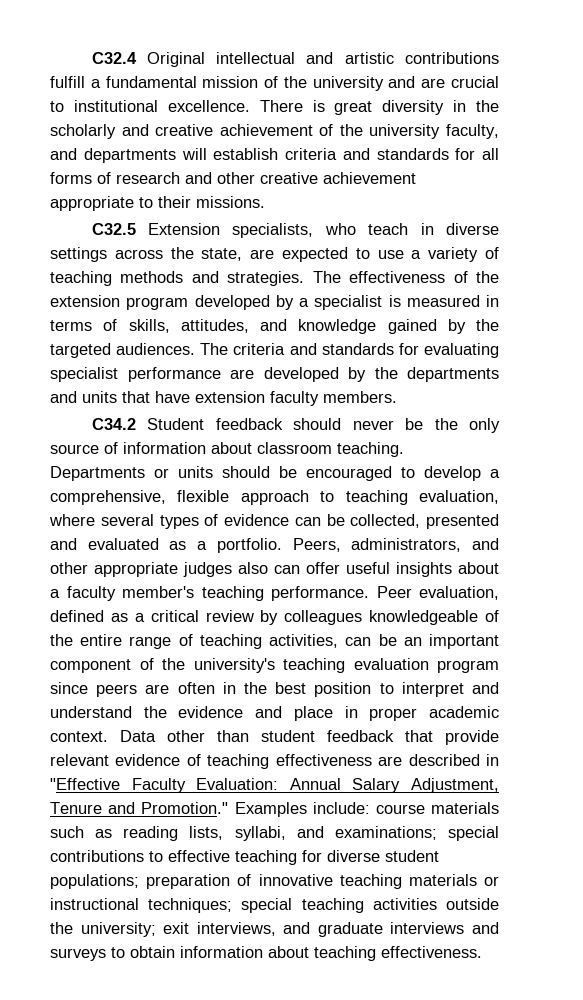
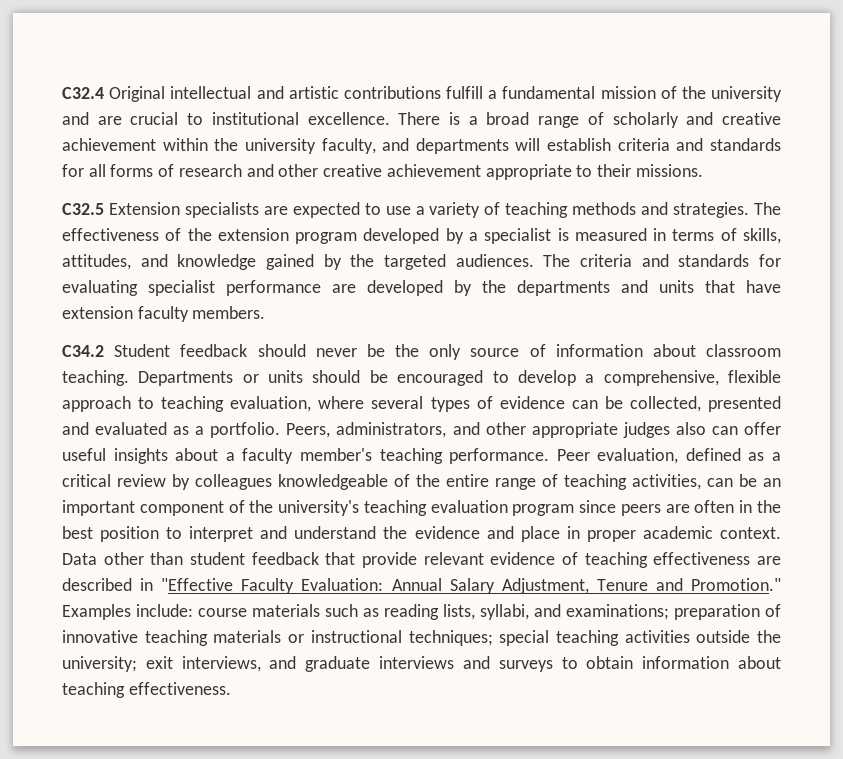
- There is great diversity in the scholarly and creative achievement of the university faculty, and departments will establish criteria and standards for all forms of research and other creative achievement appropriate to their missions.
+ There is a broad range of scholarly and creative achievement within the university faculty, and departments will establish criteria and standards for all forms of research and other creative achievement appropriate to their missions.
- C32.5 Extension specialists, who teach in diverse settings across the state, are expected to use a variety of teaching methods and strategies.
+ C32.5 Extension specialists are expected to use a variety of teaching methods and strategies.
- Examples include: course materials such as reading lists, syllabi, and examinations; special contributions to effective teaching for diverse student populations; preparation of innovative teaching materials or instructional techniques; special teaching activities outside the university; exit interviews, and graduate interviews and surveys to obtain information about teaching effectiveness.
+ Examples include: course materials such as reading lists, syllabi, and examinations; preparation of innovative teaching materials or instructional techniques; special teaching activities outside the university; exit interviews, and graduate interviews and surveys to obtain information about teaching effectiveness.

